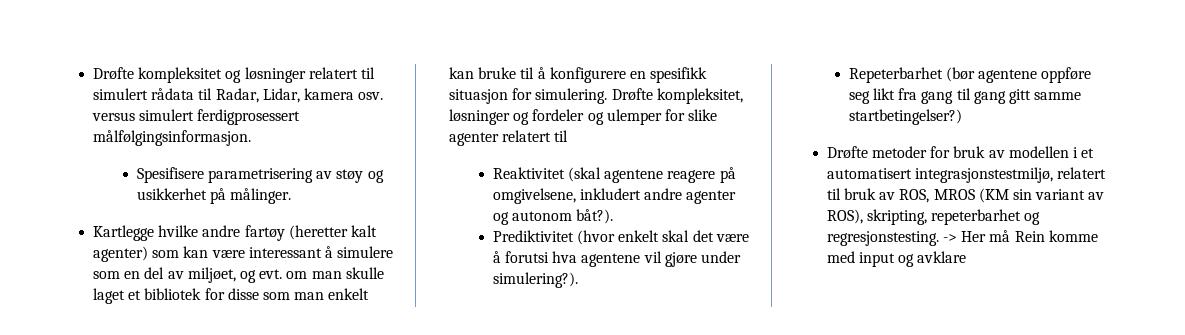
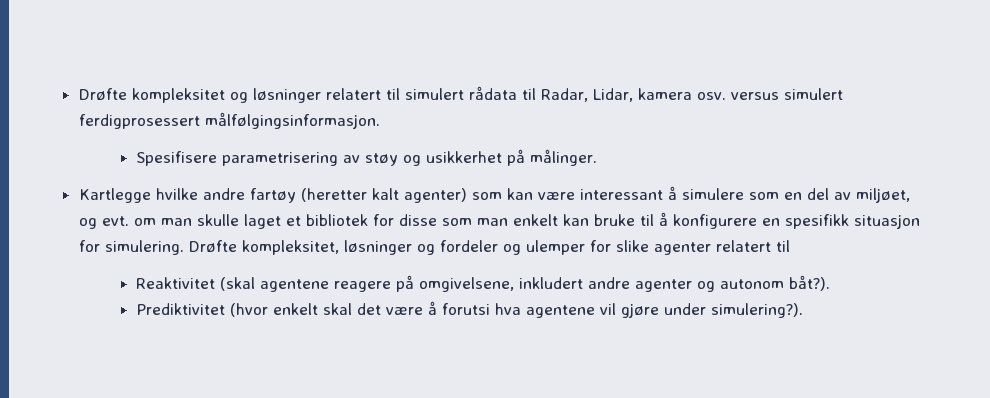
- Repeterbarhet (bør agentene oppføre seg likt fra gang til gang gitt samme startbetingelser?)
- Drøfte metoder for bruk av modellen i et automatisert integrasjonstestmiljø, relatert til bruk av ROS, MROS (KM sin variant av ROS), skripting, repeterbarhet og regresjonstesting. -> Her må Rein komme med input og avklare

